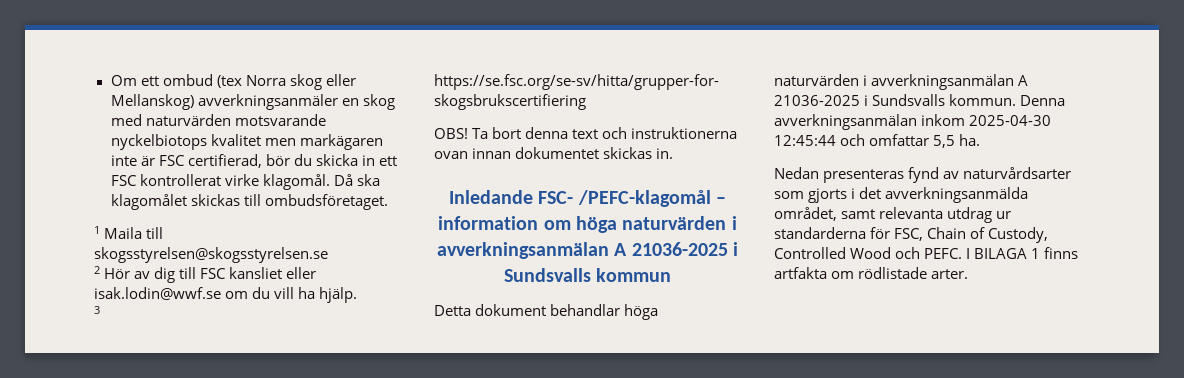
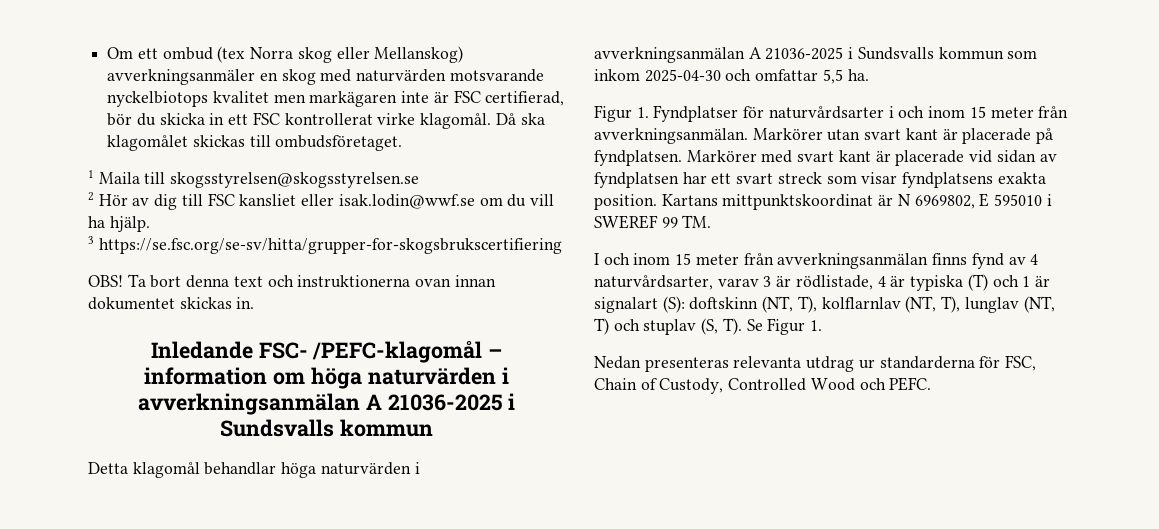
- Detta dokument behandlar höga naturvärden i avverkningsanmälan A 21036-2025 i Sundsvalls kommun. Denna avverkningsanmälan inkom 2025-04-30 12:45:44 och omfattar 5,5 ha.
+ Detta klagomål behandlar höga naturvärden i avverkningsanmälan A 21036-2025 i Sundsvalls kommun som inkom 2025-04-30 och omfattar 5,5 ha.
- Nedan presenteras fynd av naturvårdsarter som gjorts i det avverkningsanmälda området, samt relevanta utdrag ur standarderna för FSC, Chain of Custody, Controlled Wood och PEFC. I BILAGA 1 finns artfakta om rödlistade arter.
+ Figur 1. Fyndplatser för naturvårdsarter i och inom 15 meter från avverkningsanmälan. Markörer utan svart kant är placerade på fyndplatsen. Markörer med svart kant är placerade vid sidan av fyndplatsen har ett svart streck som visar fyndplatsens exakta position. Kartans mittpunktskoordinat är N 6969802, E 595010 i SWEREF 99 TM.
+ I och inom 15 meter från avverkningsanmälan finns fynd av 4 naturvårdsarter, varav 3 är rödlistade, 4 är typiska (T) och 1 är signalart (S): doftskinn (NT, T), kolflarnlav (NT, T), lunglav (NT, T) och stuplav (S, T). Se Figur 1.
+ Nedan presenteras relevanta utdrag ur standarderna för FSC, Chain of Custody, Controlled Wood och PEFC.

